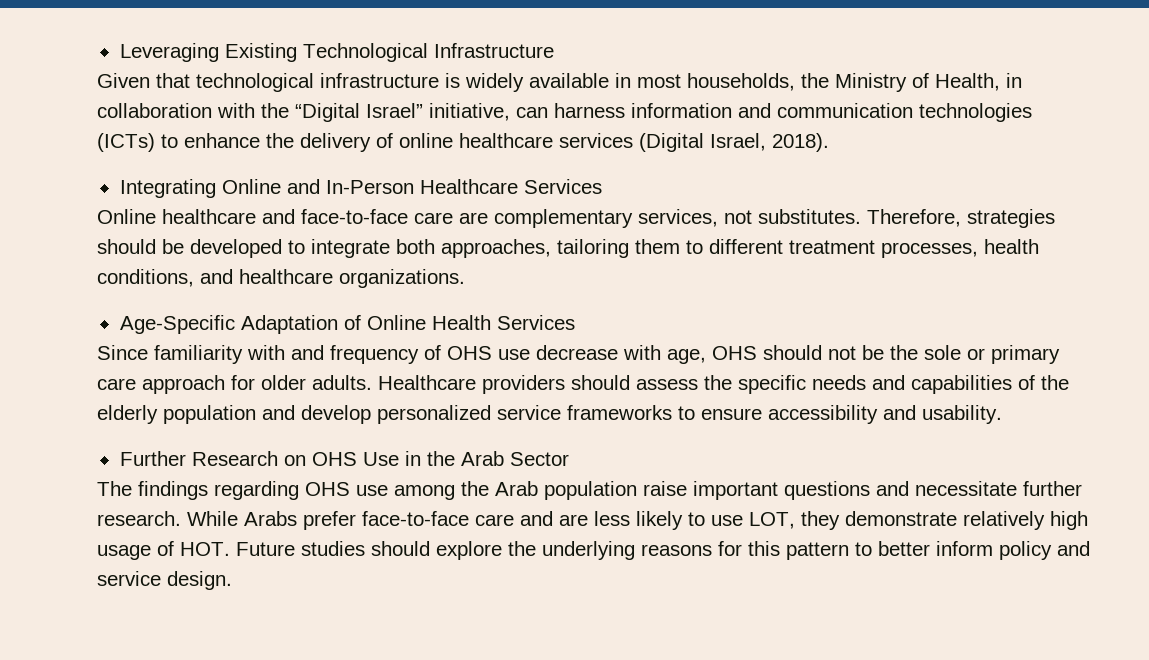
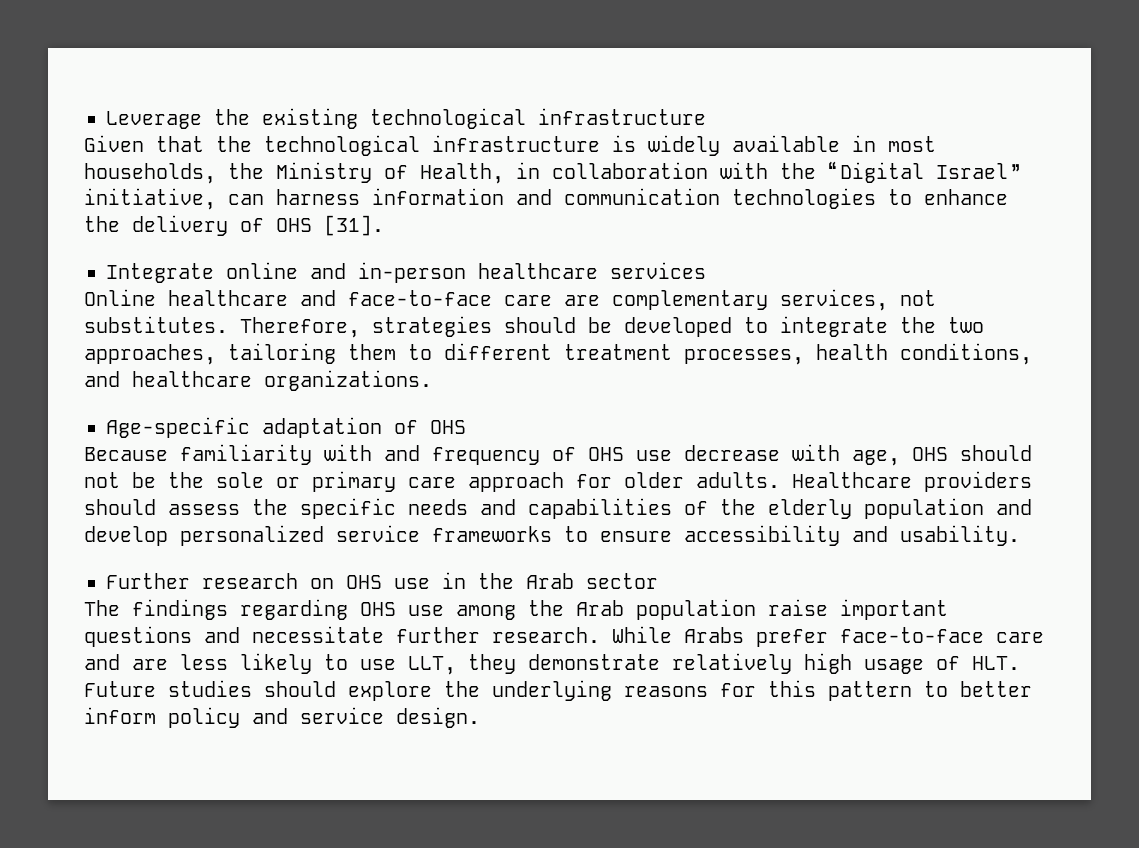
- Leveraging Existing Technological Infrastructure
+ Leverage the existing technological infrastructure
- Given that technological infrastructure is widely available in most households, the Ministry of Health, in collaboration with the “Digital Israel” initiative, can harness information and communication technologies (ICTs) to enhance the delivery of online healthcare services (Digital Israel, 2018).
- Integrating Online and In-Person Healthcare Services
+ Given that the technological infrastructure is widely available in most households, the Ministry of Health, in collaboration with the “Digital Israel” initiative, can harness information and communication technologies to enhance the delivery of OHS [31].
+ Integrate online and in-person healthcare services
- Therefore, strategies should be developed to integrate both approaches, tailoring them to different treatment processes, health conditions, and healthcare organizations.
+ Therefore, strategies should be developed to integrate the two approaches, tailoring them to different treatment processes, health conditions, and healthcare organizations.
- Age-Specific Adaptation of Online Health Services
- Since familiarity with and frequency of OHS use decrease with age, OHS should not be the sole or primary care approach for older adults.
+ Age-specific adaptation of OHS
+ Because familiarity with and frequency of OHS use decrease with age, OHS should not be the sole or primary care approach for older adults.
- Further Research on OHS Use in the Arab Sector
+ Further research on OHS use in the Arab sector
- While Arabs prefer face-to-face care and are less likely to use LOT, they demonstrate relatively high usage of HOT. Future studies should explore the underlying reasons for this pattern to better inform policy and service design.
+ While Arabs prefer face-to-face care and are less likely to use LLT, they demonstrate relatively high usage of HLT. Future studies should explore the underlying reasons for this pattern to better inform policy and service design.

